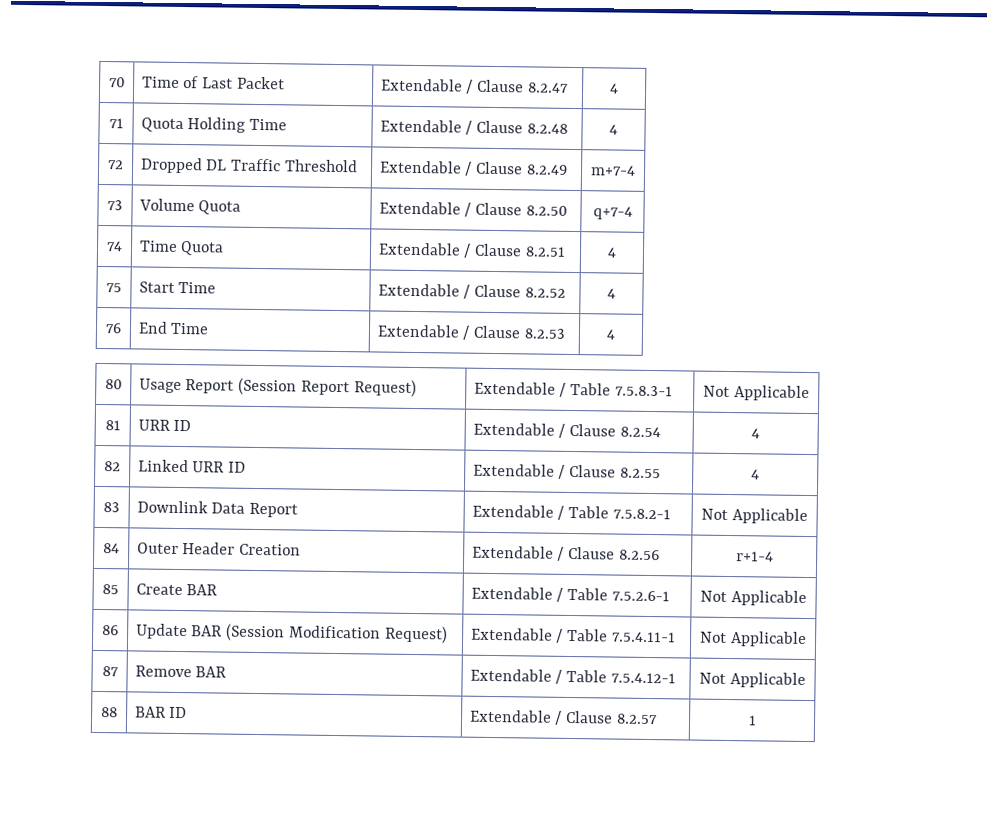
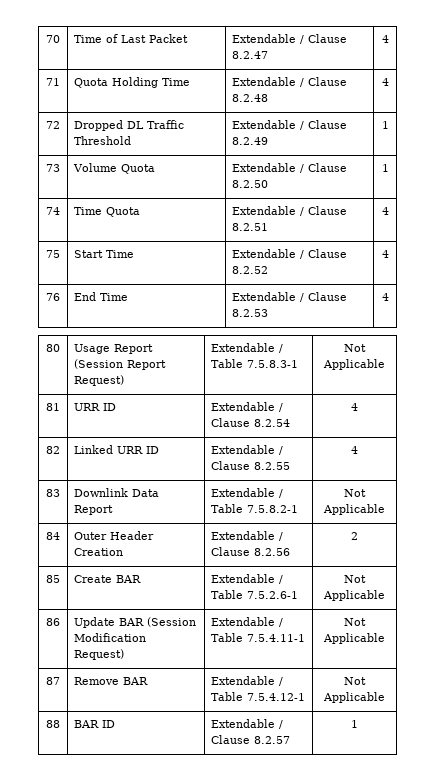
- 72 | Dropped DL Traffic Threshold | Extendable / Clause 8.2.49 | m+7-4
+ 72 | Dropped DL Traffic Threshold | Extendable / Clause 8.2.49 | 1
- 73 | Volume Quota | Extendable / Clause 8.2.50 | q+7-4
+ 73 | Volume Quota | Extendable / Clause 8.2.50 | 1
- 84 | Outer Header Creation | Extendable / Clause 8.2.56 | r+1-4
+ 84 | Outer Header Creation | Extendable / Clause 8.2.56 | 2

